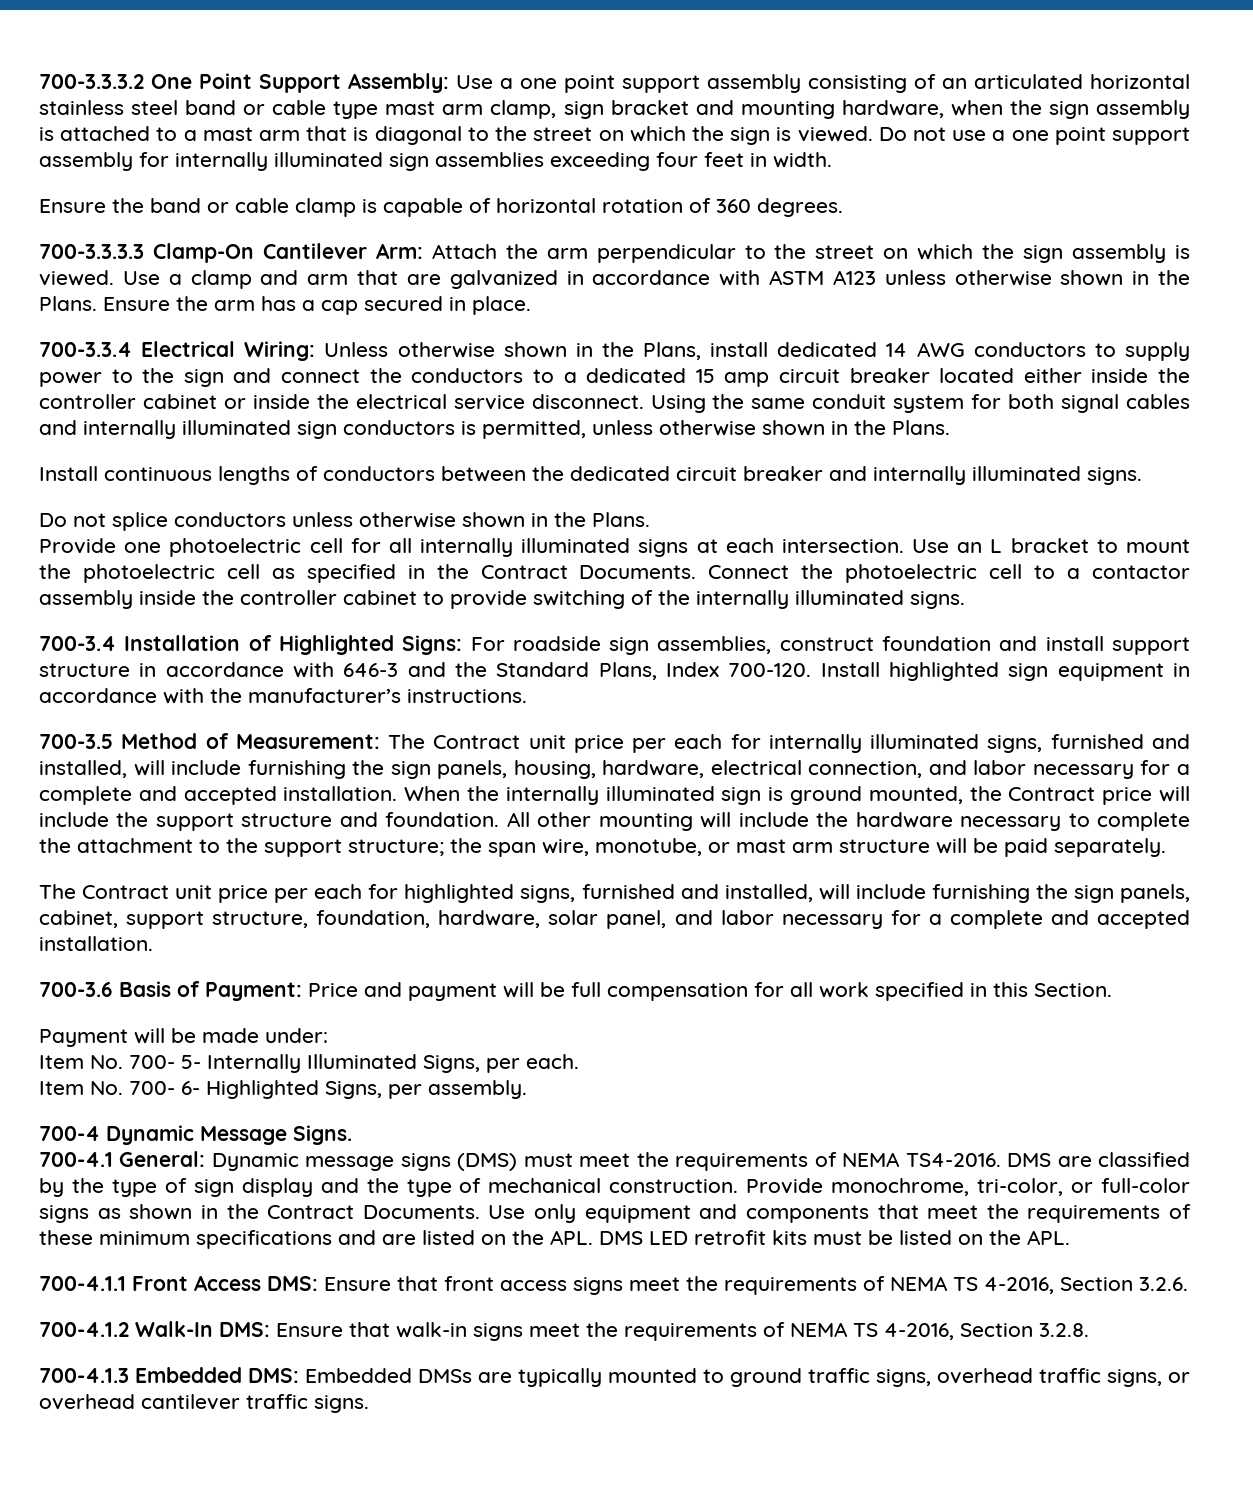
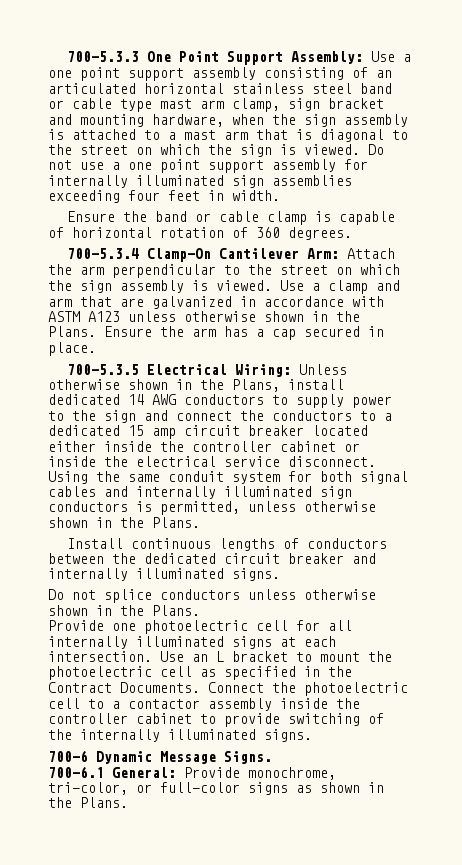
- 700-3.3.3.2 One Point Support Assembly: Use a one point support assembly consisting of an articulated horizontal stainless steel band or cable type mast arm clamp, sign bracket and mounting hardware, when the sign assembly is attached to a mast arm that is diagonal to the street on which the sign is viewed.
+ 700-5.3.3 One Point Support Assembly: Use a one point support assembly consisting of an articulated horizontal stainless steel band or cable type mast arm clamp, sign bracket and mounting hardware, when the sign assembly is attached to a mast arm that is diagonal to the street on which the sign is viewed.
- 700-3.3.3.3 Clamp-On Cantilever Arm: Attach the arm perpendicular to the street on which the sign assembly is viewed.
+ 700-5.3.4 Clamp-On Cantilever Arm: Attach the arm perpendicular to the street on which the sign assembly is viewed.
- 700-3.3.4 Electrical Wiring: Unless otherwise shown in the Plans, install dedicated 14 AWG conductors to supply power to the sign and connect the conductors to a dedicated 15 amp circuit breaker located either inside the controller cabinet or inside the electrical service disconnect.
+ 700-5.3.5 Electrical Wiring: Unless otherwise shown in the Plans, install dedicated 14 AWG conductors to supply power to the sign and connect the conductors to a dedicated 15 amp circuit breaker located either inside the controller cabinet or inside the electrical service disconnect.
- 700-3.4 Installation of Highlighted Signs: For roadside sign assemblies, construct foundation and install support structure in accordance with 646-3 and the Standard Plans, Index 700-120. Install highlighted sign equipment in accordance with the manufacturer’s instructions.
- 700-3.5 Method of Measurement: The Contract unit price per each for internally illuminated signs, furnished and installed, will include furnishing the sign panels, housing, hardware, electrical connection, and labor necessary for a complete and accepted installation. When the internally illuminated sign is ground mounted, the Contract price will include the support structure and foundation. All other mounting will include the hardware necessary to complete the attachment to the support structure; the span wire, monotube, or mast arm structure will be paid separately.
- The Contract unit price per each for highlighted signs, furnished and installed, will include furnishing the sign panels, cabinet, support structure, foundation, hardware, solar panel, and labor necessary for a complete and accepted installation.
- 700-3.6 Basis of Payment: Price and payment will be full compensation for all work specified in this Section.
- Payment will be made under:
- Item No. 700- 5- Internally Illuminated Signs, per each.
- Item No. 700- 6- Highlighted Signs, per assembly.
- 700-4 Dynamic Message Signs.
- 700-4.1 General: Dynamic message signs (DMS) must meet the requirements of NEMA TS4-2016. DMS are classified by the type of sign display and the type of mechanical construction. Provide monochrome, tri-color, or full-color signs as shown in the Contract Documents. Use only equipment and components that meet the requirements of these minimum specifications and are listed on the APL. DMS LED retrofit kits must be listed on the APL.
- 700-4.1.1 Front Access DMS: Ensure that front access signs meet the requirements of NEMA TS 4-2016, Section 3.2.6.
- 700-4.1.2 Walk-In DMS: Ensure that walk-in signs meet the requirements of NEMA TS 4-2016, Section 3.2.8.
- 700-4.1.3 Embedded DMS: Embedded DMSs are typically mounted to ground traffic signs, overhead traffic signs, or overhead cantilever traffic signs.
+ 700-6 Dynamic Message Signs.
+ 700-6.1 General: Provide monochrome, tri-color, or full-color signs as shown in the Plans.

